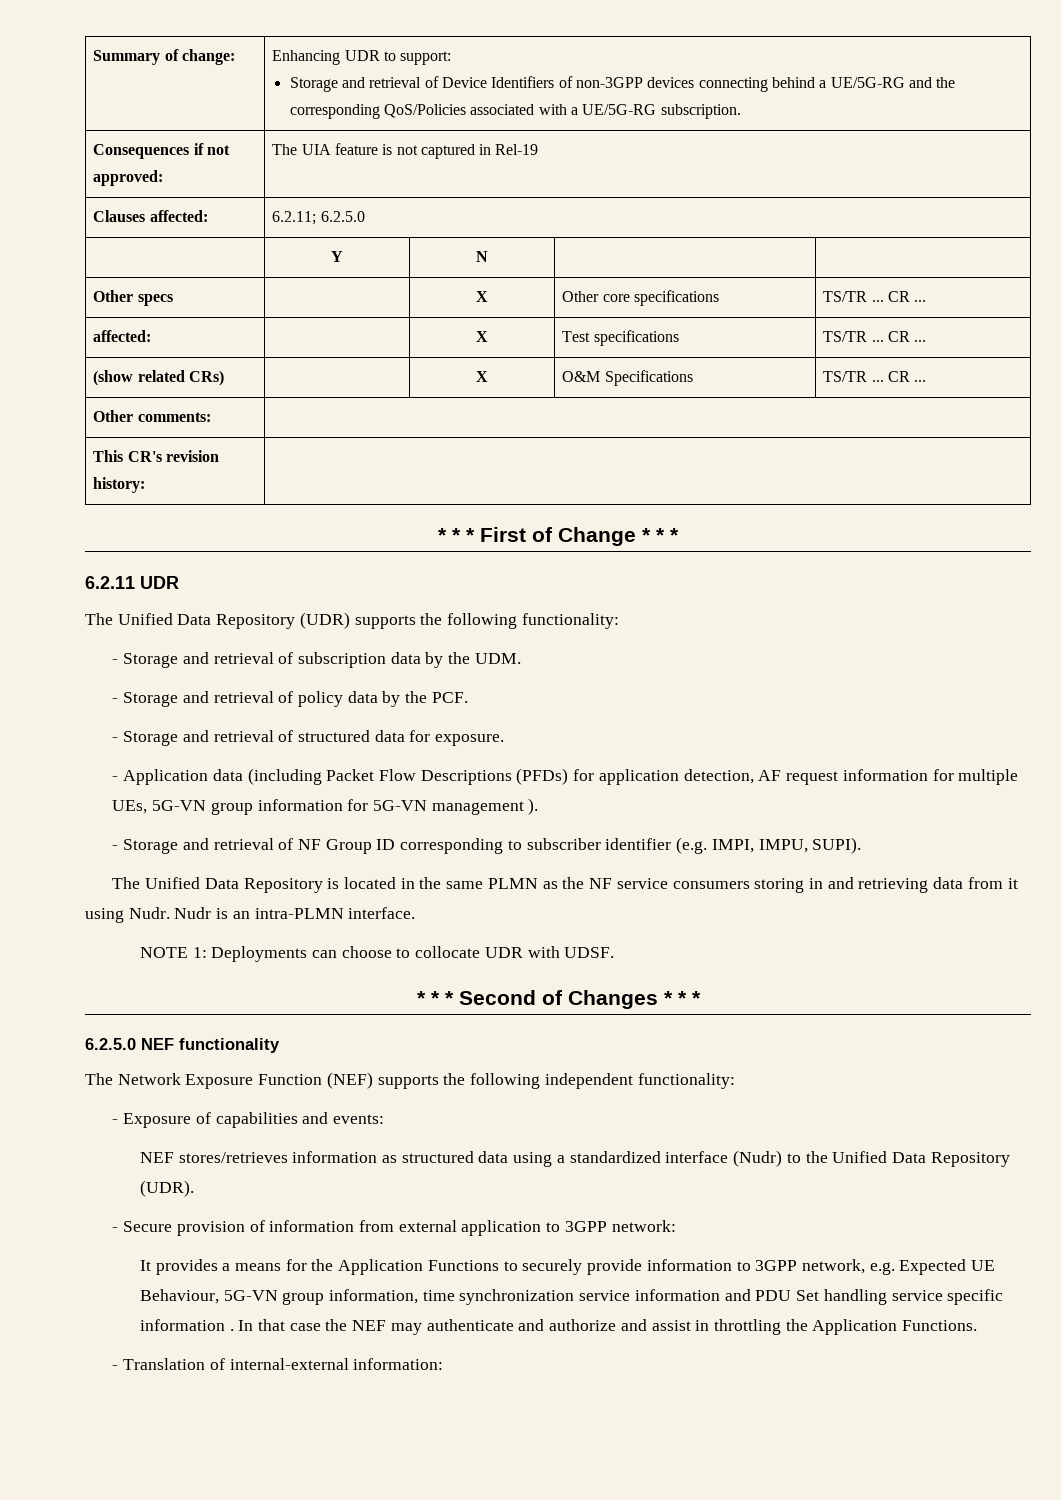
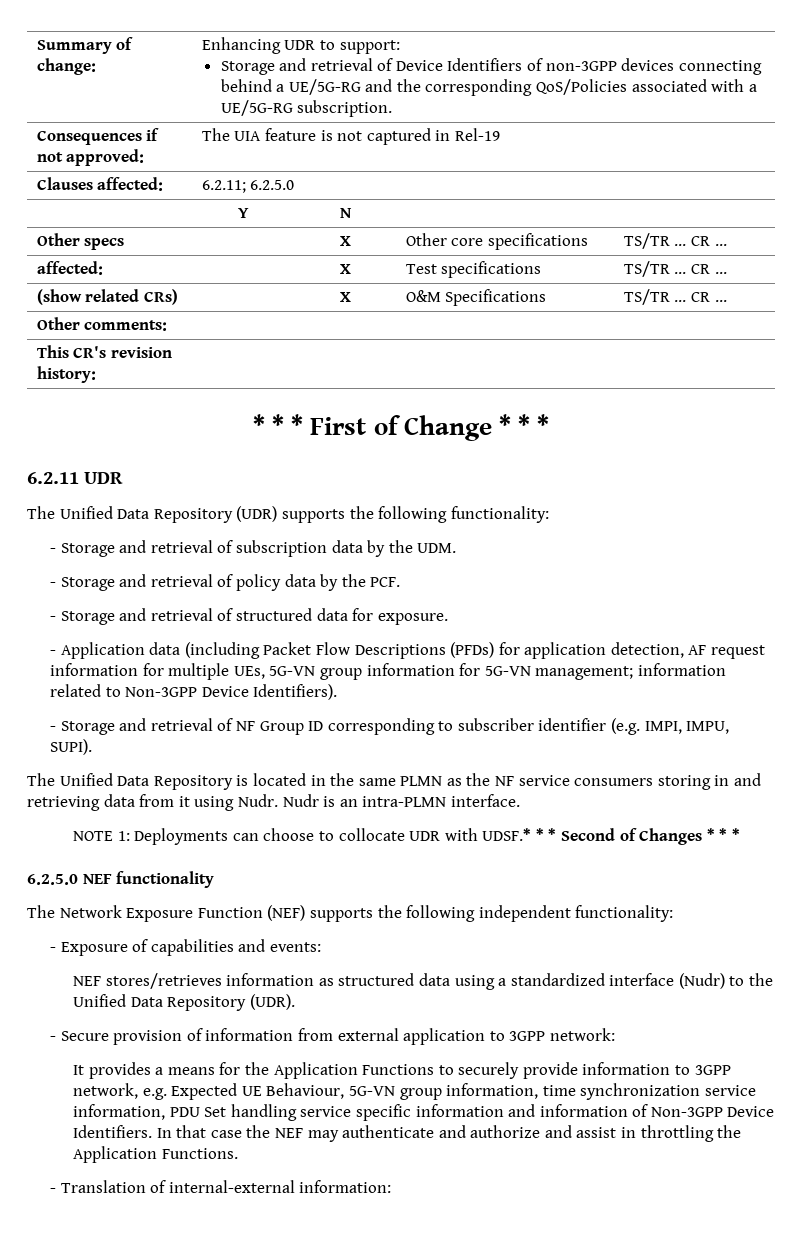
- - Application data (including Packet Flow Descriptions (PFDs) for application detection, AF request information for multiple UEs, 5G-VN group information for 5G-VN management ).
+ - Application data (including Packet Flow Descriptions (PFDs) for application detection, AF request information for multiple UEs, 5G-VN group information for 5G-VN management; information related to Non-3GPP Device Identifiers).
- NOTE 1: Deployments can choose to collocate UDR with UDSF.
- * * * Second of Changes * * *
+ NOTE 1: Deployments can choose to collocate UDR with UDSF.* * * Second of Changes * * *
- It provides a means for the Application Functions to securely provide information to 3GPP network, e.g. Expected UE Behaviour, 5G-VN group information, time synchronization service information and PDU Set handling service specific information .
+ It provides a means for the Application Functions to securely provide information to 3GPP network, e.g. Expected UE Behaviour, 5G-VN group information, time synchronization service information, PDU Set handling service specific information and information of Non-3GPP Device Identifiers.

